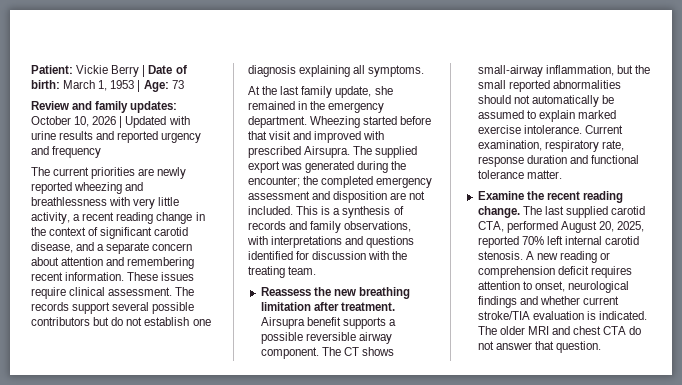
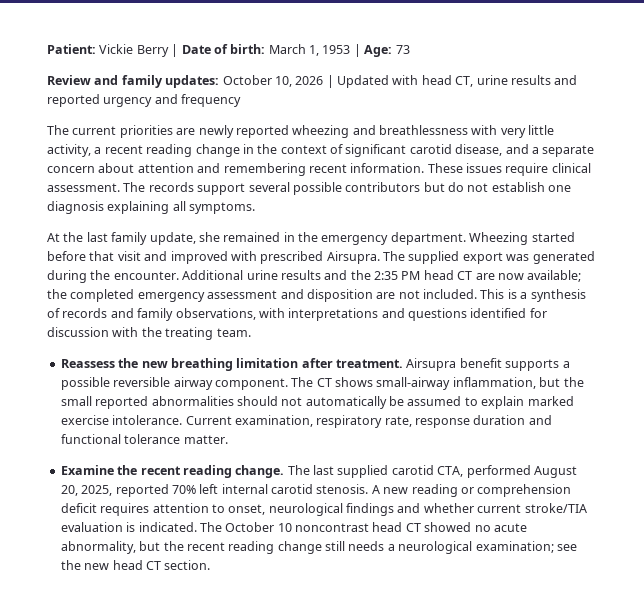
- Review and family updates: October 10, 2026 | Updated with urine results and reported urgency and frequency
+ Review and family updates: October 10, 2026 | Updated with head CT, urine results and reported urgency and frequency
- The supplied export was generated during the encounter; the completed emergency assessment and disposition are not included.
+ The supplied export was generated during the encounter. Additional urine results and the 2:35 PM head CT are now available; the completed emergency assessment and disposition are not included.
- The older MRI and chest CTA do not answer that question.
+ The October 10 noncontrast head CT showed no acute abnormality, but the recent reading change still needs a neurological examination; see the new head CT section.

